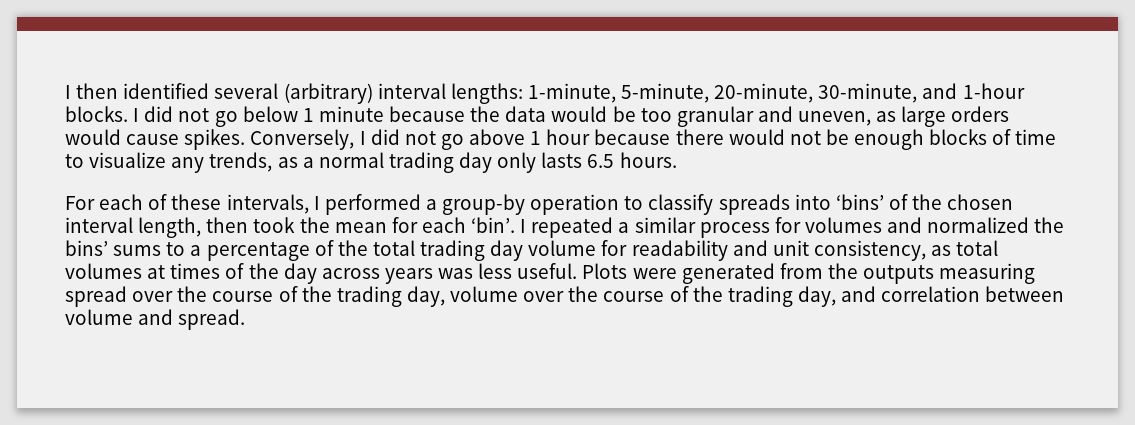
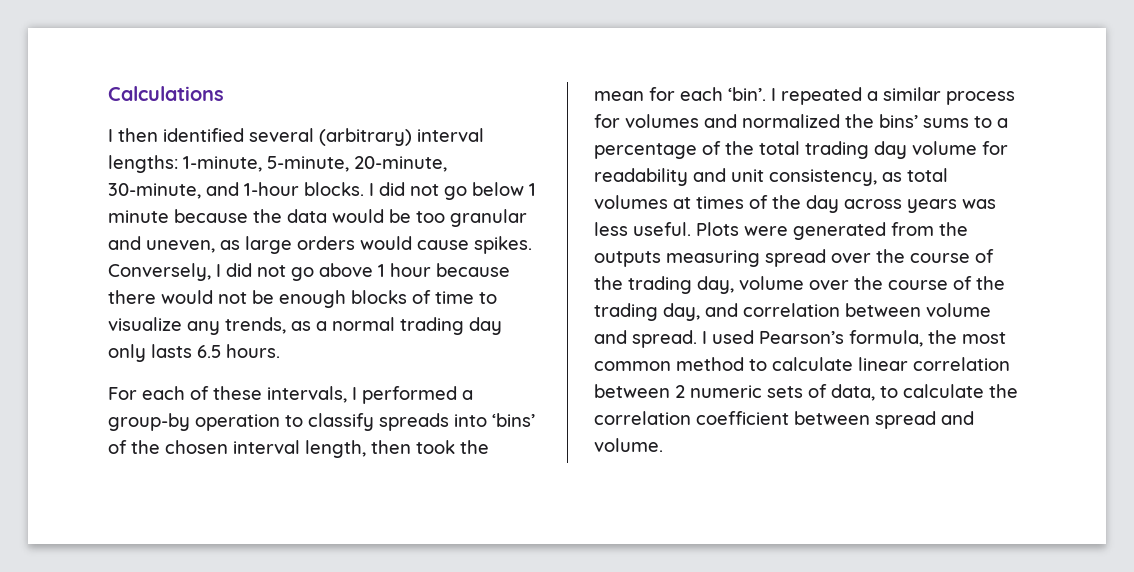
+ Calculations
+ I used Pearson’s formula, the most common method to calculate linear correlation between 2 numeric sets of data, to calculate the correlation coefficient between spread and volume.

